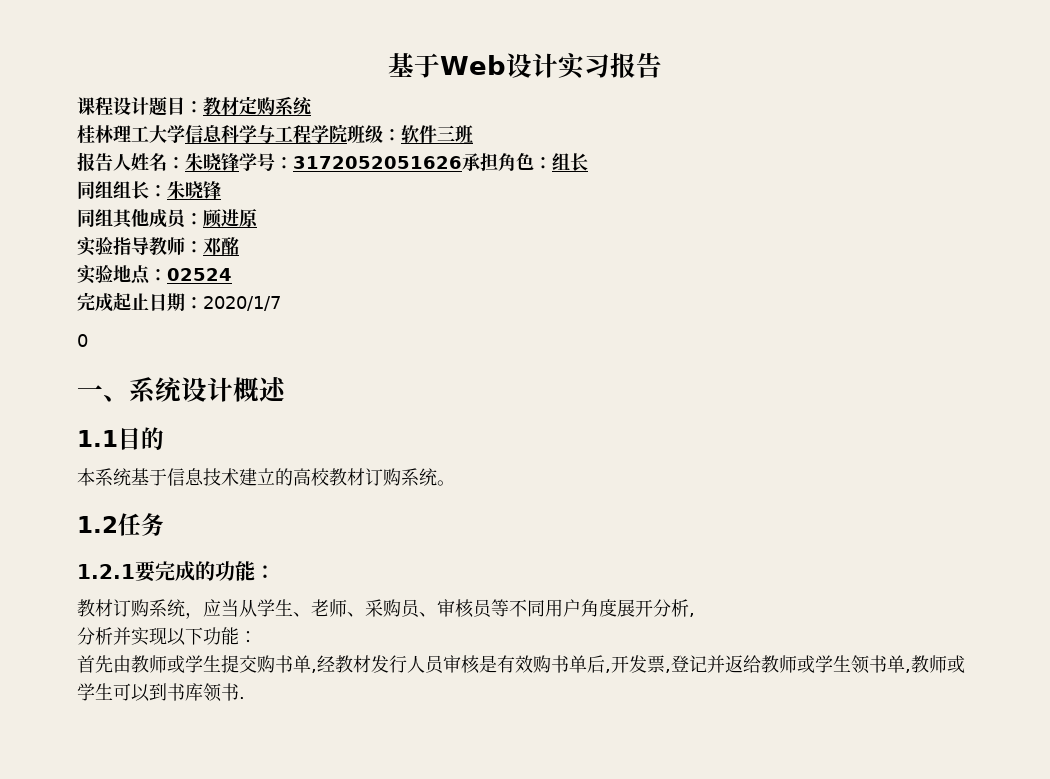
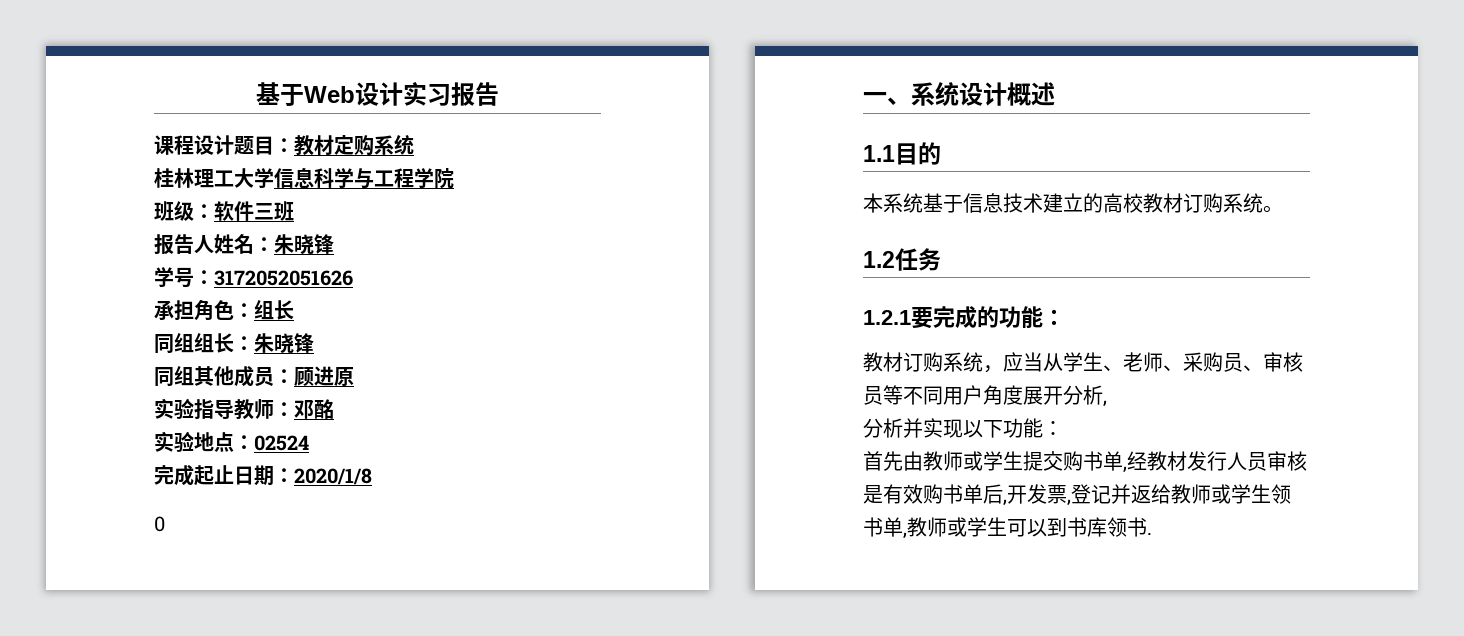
- 桂林理工大学信息科学与工程学院班级：软件三班
+ 桂林理工大学信息科学与工程学院
+ 班级：软件三班
- 报告人姓名：朱晓锋学号：3172052051626承担角色：组长
+ 报告人姓名：朱晓锋
+ 学号：3172052051626
+ 承担角色：组长
- 完成起止日期：2020/1/7
+ 完成起止日期：2020/1/8

